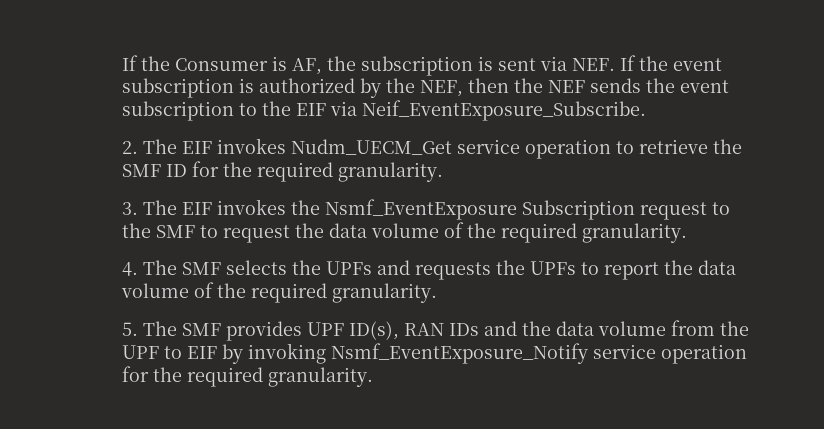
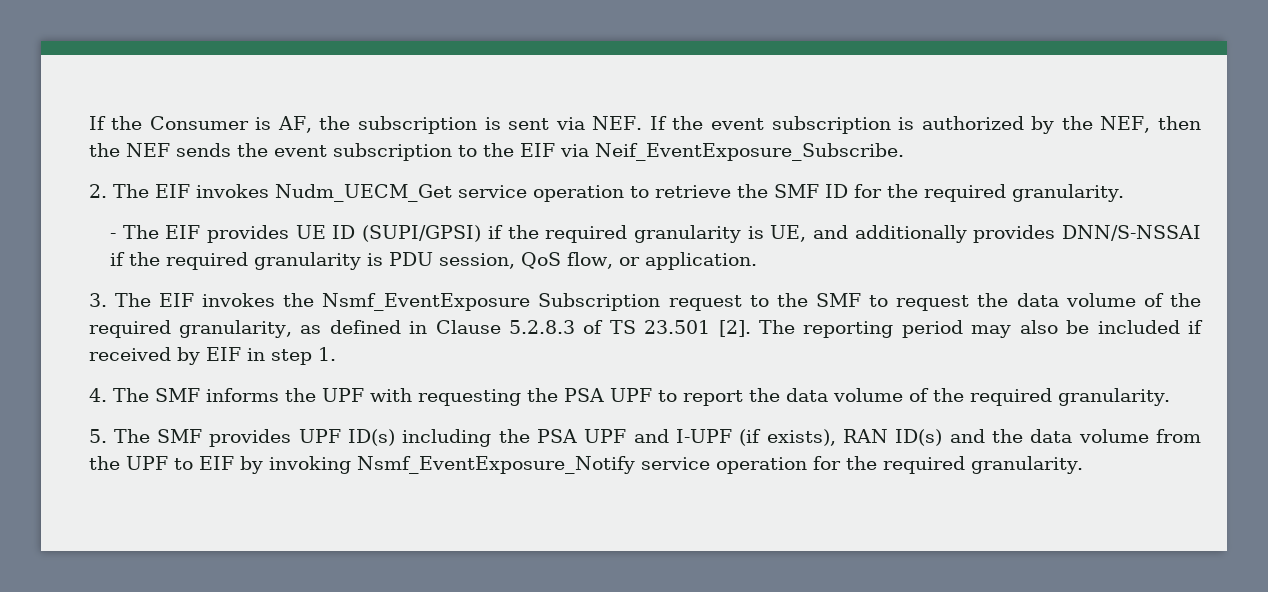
+ - The EIF provides UE ID (SUPI/GPSI) if the required granularity is UE, and additionally provides DNN/S-NSSAI if the required granularity is PDU session, QoS flow, or application.
- 3. The EIF invokes the Nsmf_EventExposure Subscription request to the SMF to request the data volume of the required granularity.
- 4. The SMF selects the UPFs and requests the UPFs to report the data volume of the required granularity.
+ 3. The EIF invokes the Nsmf_EventExposure Subscription request to the SMF to request the data volume of the required granularity, as defined in Clause 5.2.8.3 of TS 23.501 [2]. The reporting period may also be included if received by EIF in step 1.
+ 4. The SMF informs the UPF with requesting the PSA UPF to report the data volume of the required granularity.
- 5. The SMF provides UPF ID(s), RAN IDs and the data volume from the UPF to EIF by invoking Nsmf_EventExposure_Notify service operation for the required granularity.
+ 5. The SMF provides UPF ID(s) including the PSA UPF and I-UPF (if exists), RAN ID(s) and the data volume from the UPF to EIF by invoking Nsmf_EventExposure_Notify service operation for the required granularity.

